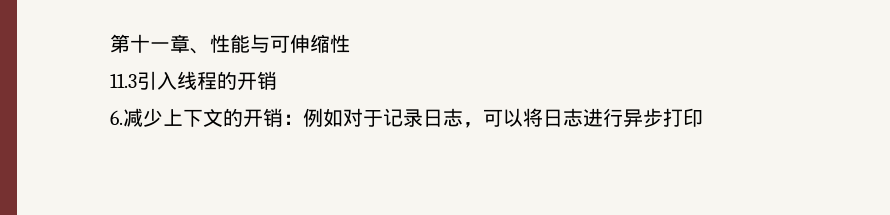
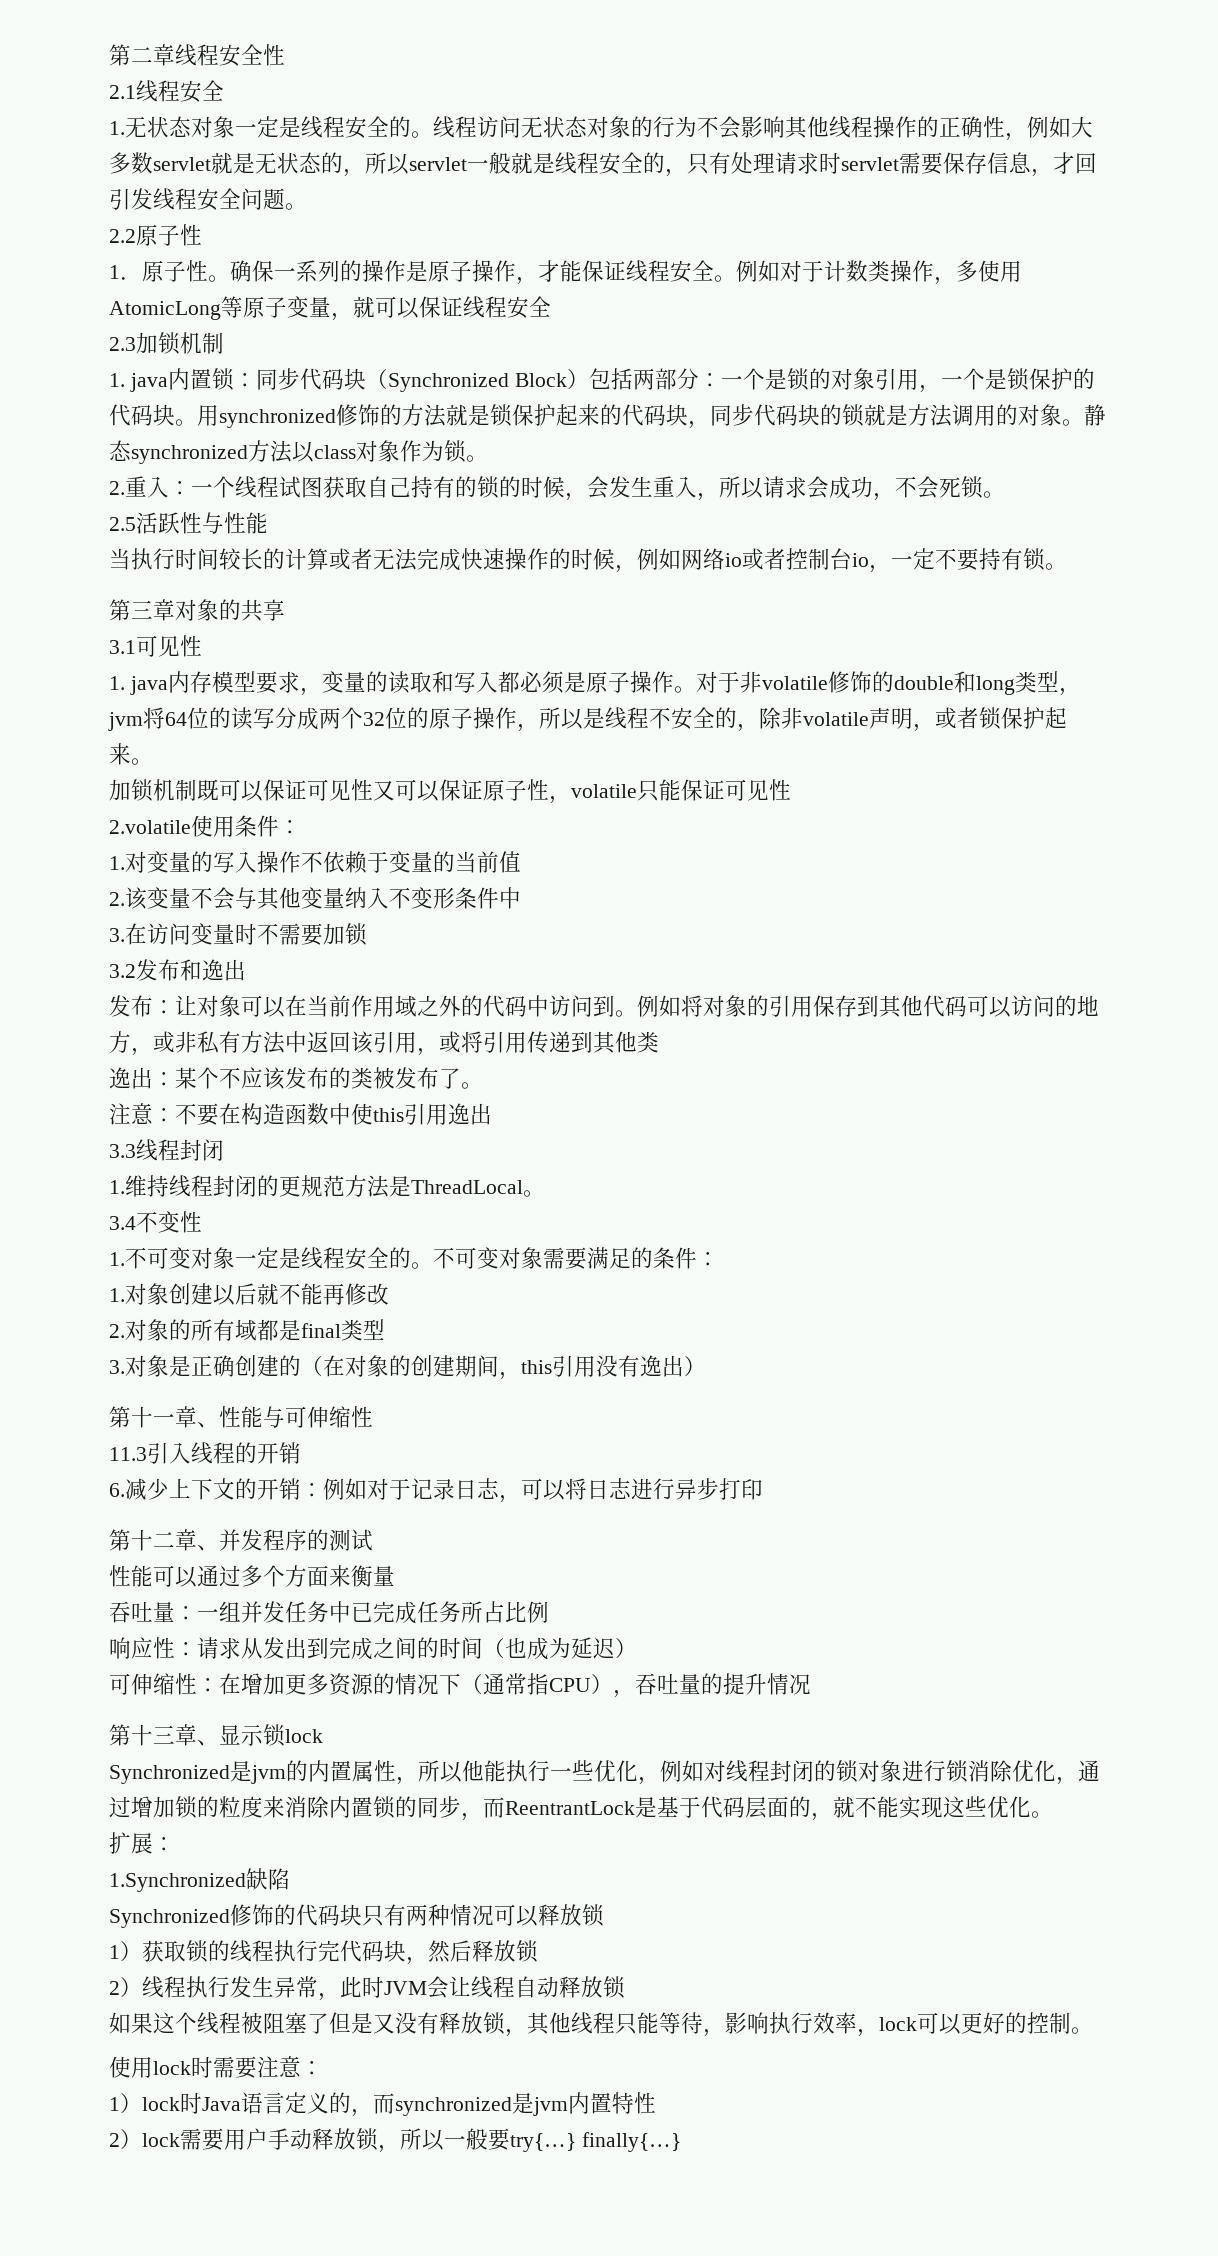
+ 第二章线程安全性
+ 2.1线程安全
+ 1.无状态对象一定是线程安全的。线程访问无状态对象的行为不会影响其他线程操作的正确性，例如大多数servlet就是无状态的，所以servlet一般就是线程安全的，只有处理请求时servlet需要保存信息，才回引发线程安全问题。
+ 2.2原子性
+ 1．原子性。确保一系列的操作是原子操作，才能保证线程安全。例如对于计数类操作，多使用AtomicLong等原子变量，就可以保证线程安全
+ 2.3加锁机制
+ 1. java内置锁：同步代码块（Synchronized Block）包括两部分：一个是锁的对象引用，一个是锁保护的代码块。用synchronized修饰的方法就是锁保护起来的代码块，同步代码块的锁就是方法调用的对象。静态synchronized方法以class对象作为锁。
+ 2.重入：一个线程试图获取自己持有的锁的时候，会发生重入，所以请求会成功，不会死锁。
+ 2.5活跃性与性能
+ 当执行时间较长的计算或者无法完成快速操作的时候，例如网络io或者控制台io，一定不要持有锁。
+ 第三章对象的共享
+ 3.1可见性
+ 1. java内存模型要求，变量的读取和写入都必须是原子操作。对于非volatile修饰的double和long类型，jvm将64位的读写分成两个32位的原子操作，所以是线程不安全的，除非volatile声明，或者锁保护起来。
+ 加锁机制既可以保证可见性又可以保证原子性，volatile只能保证可见性
+ 2.volatile使用条件：
+ 1.对变量的写入操作不依赖于变量的当前值
+ 2.该变量不会与其他变量纳入不变形条件中
+ 3.在访问变量时不需要加锁
+ 3.2发布和逸出
+ 发布：让对象可以在当前作用域之外的代码中访问到。例如将对象的引用保存到其他代码可以访问的地方，或非私有方法中返回该引用，或将引用传递到其他类
+ 逸出：某个不应该发布的类被发布了。
+ 注意：不要在构造函数中使this引用逸出
+ 3.3线程封闭
+ 1.维持线程封闭的更规范方法是ThreadLocal。
+ 3.4不变性
+ 1.不可变对象一定是线程安全的。不可变对象需要满足的条件：
+ 1.对象创建以后就不能再修改
+ 2.对象的所有域都是final类型
+ 3.对象是正确创建的（在对象的创建期间，this引用没有逸出）
+ 第十二章、并发程序的测试
+ 性能可以通过多个方面来衡量
+ 吞吐量：一组并发任务中已完成任务所占比例
+ 响应性：请求从发出到完成之间的时间（也成为延迟）
+ 可伸缩性：在增加更多资源的情况下（通常指CPU），吞吐量的提升情况
+ 第十三章、显示锁lock
+ Synchronized是jvm的内置属性，所以他能执行一些优化，例如对线程封闭的锁对象进行锁消除优化，通过增加锁的粒度来消除内置锁的同步，而ReentrantLock是基于代码层面的，就不能实现这些优化。
+ 扩展：
+ 1.Synchronized缺陷
+ Synchronized修饰的代码块只有两种情况可以释放锁
+ 1）获取锁的线程执行完代码块，然后释放锁
+ 2）线程执行发生异常，此时JVM会让线程自动释放锁
+ 如果这个线程被阻塞了但是又没有释放锁，其他线程只能等待，影响执行效率，lock可以更好的控制。
+ 使用lock时需要注意：
+ 1）lock时Java语言定义的，而synchronized是jvm内置特性
+ 2）lock需要用户手动释放锁，所以一般要try{…} finally{…}

